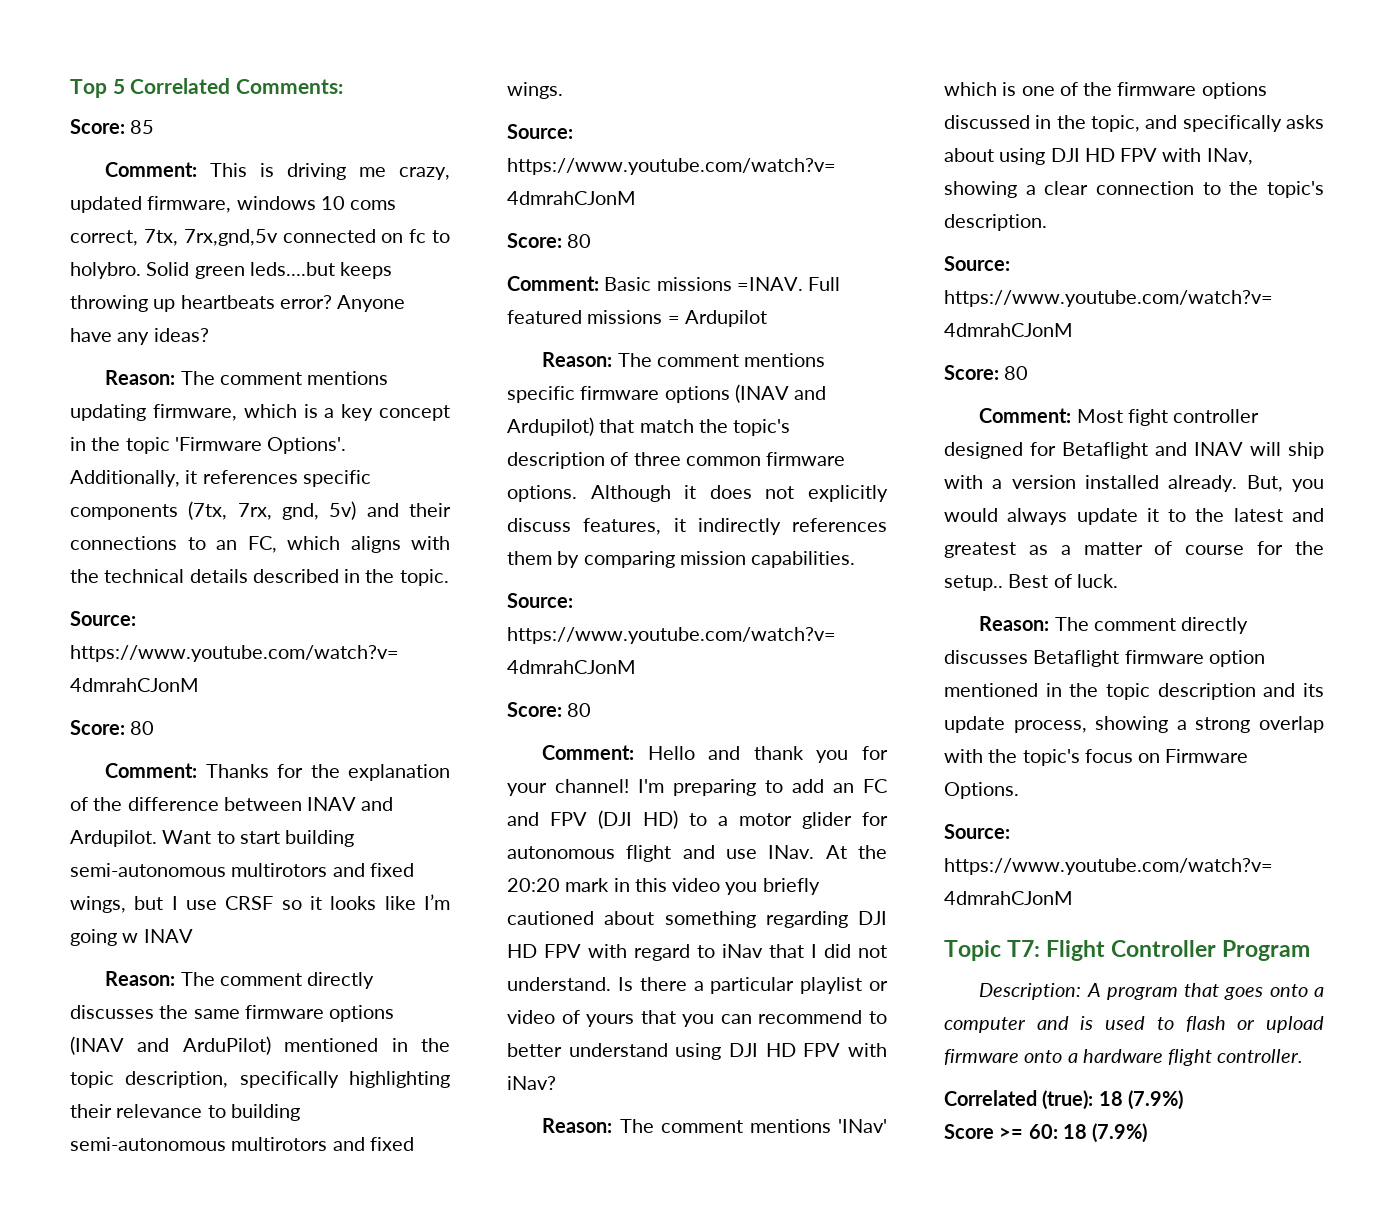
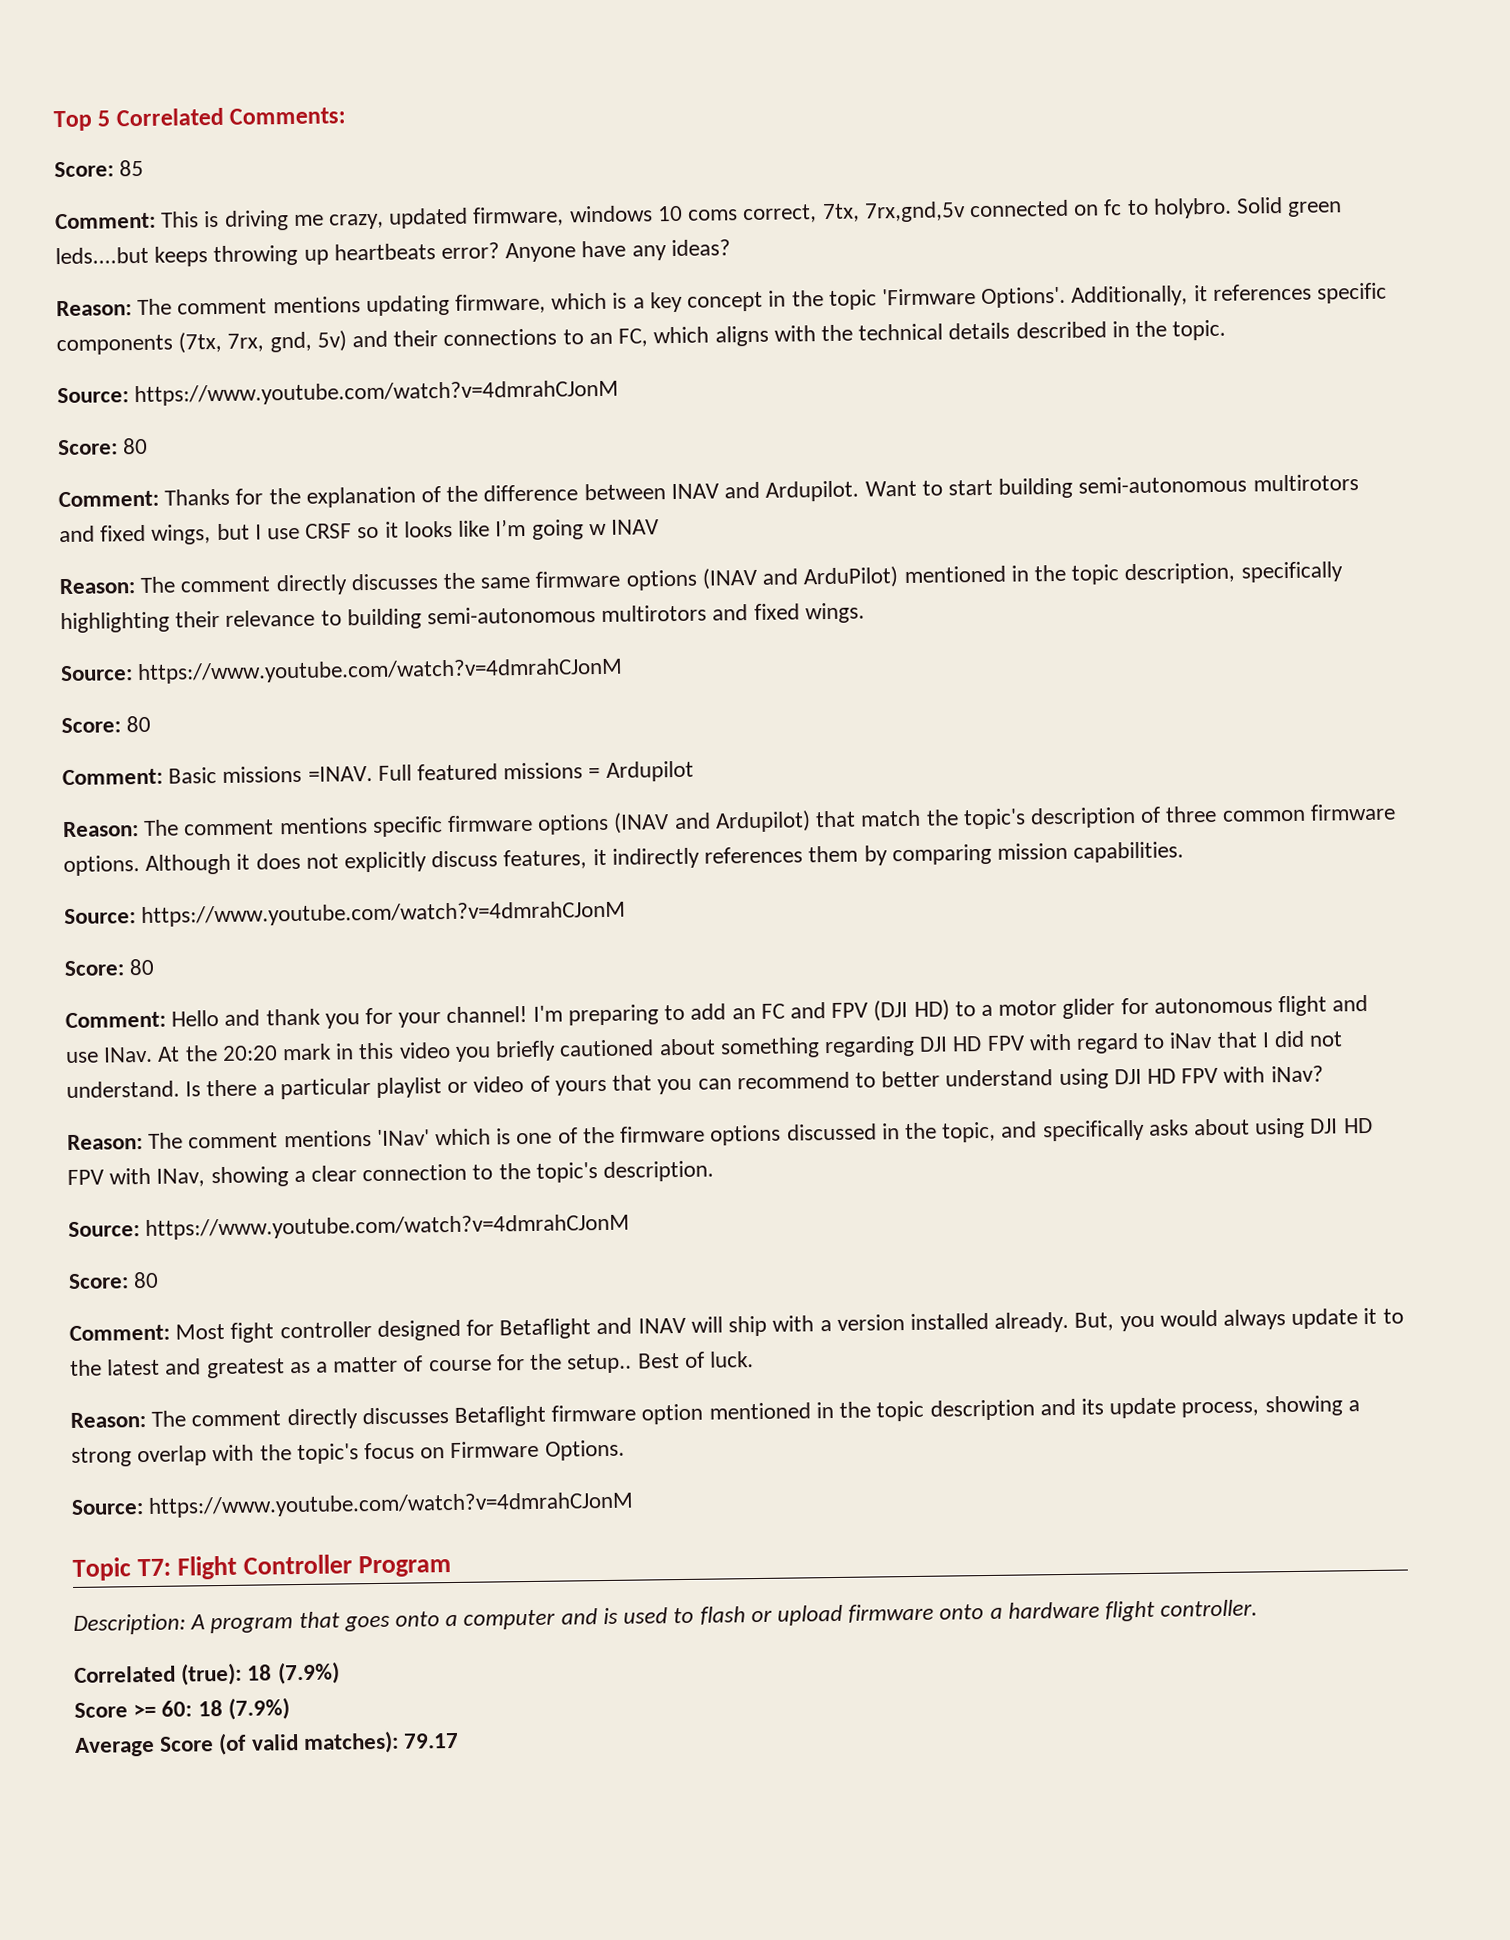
+ Average Score (of valid matches): 79.17

